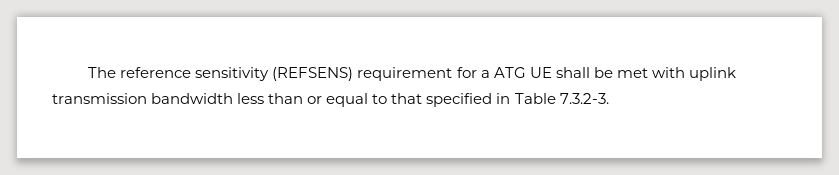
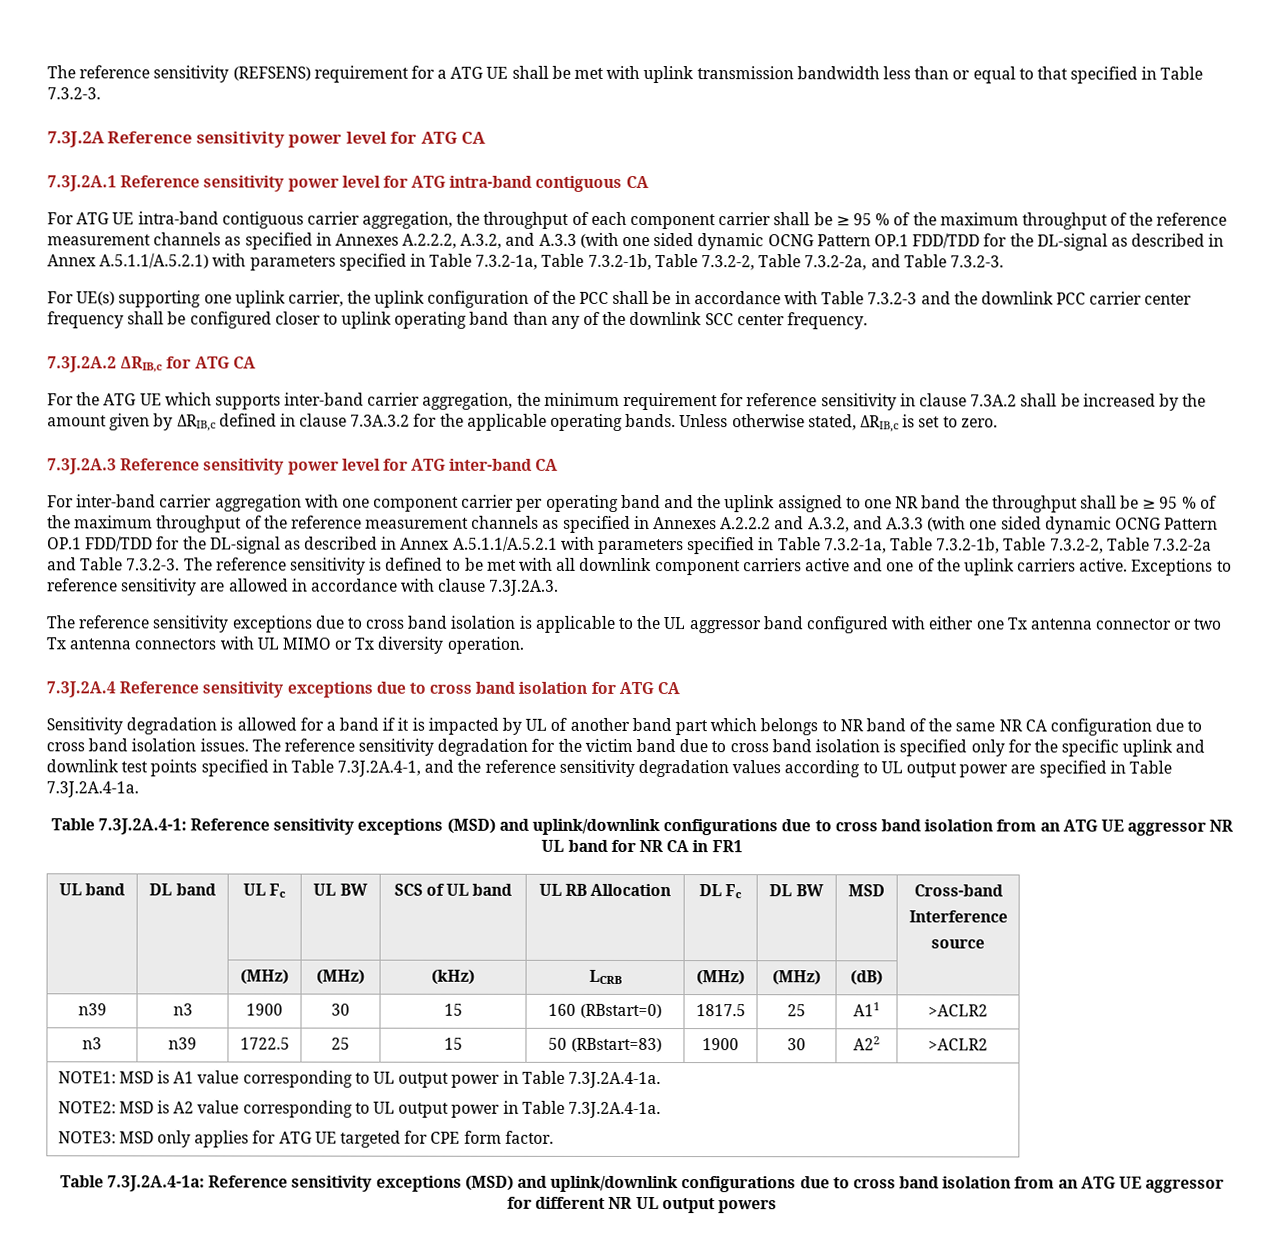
+ 7.3J.2A Reference sensitivity power level for ATG CA
+ 7.3J.2A.1 Reference sensitivity power level for ATG intra-band contiguous CA
+ For ATG UE intra-band contiguous carrier aggregation, the throughput of each component carrier shall be ≥ 95 % of the maximum throughput of the reference measurement channels as specified in Annexes A.2.2.2, A.3.2, and A.3.3 (with one sided dynamic OCNG Pattern OP.1 FDD/TDD for the DL-signal as described in Annex A.5.1.1/A.5.2.1) with parameters specified in Table 7.3.2-1a, Table 7.3.2-1b, Table 7.3.2-2, Table 7.3.2-2a, and Table 7.3.2-3.
+ For UE(s) supporting one uplink carrier, the uplink configuration of the PCC shall be in accordance with Table 7.3.2-3 and the downlink PCC carrier center frequency shall be configured closer to uplink operating band than any of the downlink SCC center frequency.
+ 7.3J.2A.2 ΔRIB,c for ATG CA
+ For the ATG UE which supports inter-band carrier aggregation, the minimum requirement for reference sensitivity in clause 7.3A.2 shall be increased by the amount given by ΔRIB,c defined in clause 7.3A.3.2 for the applicable operating bands. Unless otherwise stated, ΔRIB,c is set to zero.
+ 7.3J.2A.3 Reference sensitivity power level for ATG inter-band CA
+ For inter-band carrier aggregation with one component carrier per operating band and the uplink assigned to one NR band the throughput shall be ≥ 95 % of the maximum throughput of the reference measurement channels as specified in Annexes A.2.2.2 and A.3.2, and A.3.3 (with one sided dynamic OCNG Pattern OP.1 FDD/TDD for the DL-signal as described in Annex A.5.1.1/A.5.2.1 with parameters specified in Table 7.3.2-1a, Table 7.3.2-1b, Table 7.3.2-2, Table 7.3.2-2a and Table 7.3.2-3. The reference sensitivity is defined to be met with all downlink component carriers active and one of the uplink carriers active. Exceptions to reference sensitivity are allowed in accordance with clause 7.3J.2A.3.
+ The reference sensitivity exceptions due to cross band isolation is applicable to the UL aggressor band configured with either one Tx antenna connector or two Tx antenna connectors with UL MIMO or Tx diversity operation.
+ 7.3J.2A.4 Reference sensitivity exceptions due to cross band isolation for ATG CA
+ Sensitivity degradation is allowed for a band if it is impacted by UL of another band part which belongs to NR band of the same NR CA configuration due to cross band isolation issues. The reference sensitivity degradation for the victim band due to cross band isolation is specified only for the specific uplink and downlink test points specified in Table 7.3J.2A.4-1, and the reference sensitivity degradation values according to UL output power are specified in Table 7.3J.2A.4-1a.
+ Table 7.3J.2A.4-1: Reference sensitivity exceptions (MSD) and uplink/downlink configurations due to cross band isolation from an ATG UE aggressor NR UL band for NR CA in FR1
+ UL band | DL band | UL Fc | UL BW | SCS of UL band | UL RB Allocation | DL Fc | DL BW | MSD | Cross-band
+ Interference
+ source
+ | | (MHz) | (MHz) | (kHz) | LCRB | (MHz) | (MHz) | (dB) |
+ n39 | n3 | 1900 | 30 | 15 | 160 (RBstart=0) | 1817.5 | 25 | A11 | >ACLR2
+ n3 | n39 | 1722.5 | 25 | 15 | 50 (RBstart=83) | 1900 | 30 | A22 | >ACLR2
+ NOTE1: MSD is A1 value corresponding to UL output power in Table 7.3J.2A.4-1a.
+ NOTE2: MSD is A2 value corresponding to UL output power in Table 7.3J.2A.4-1a.
+ NOTE3: MSD only applies for ATG UE targeted for CPE form factor.
+ Table 7.3J.2A.4-1a: Reference sensitivity exceptions (MSD) and uplink/downlink configurations due to cross band isolation from an ATG UE aggressor for different NR UL output powers

